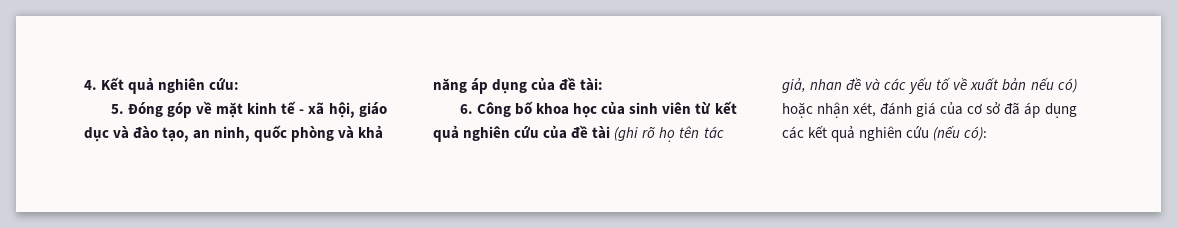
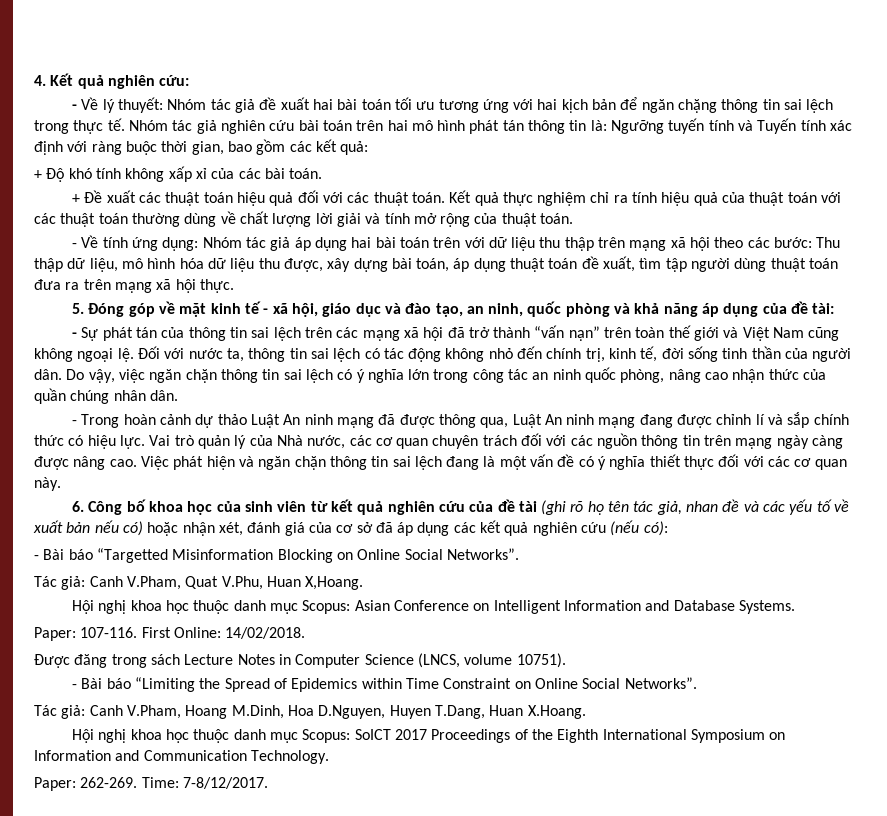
+ - Về lý thuyết: Nhóm tác giả đề xuất hai bài toán tối ưu tương ứng với hai kịch bản để ngăn chặng thông tin sai lệch trong thực tế. Nhóm tác giả nghiên cứu bài toán trên hai mô hình phát tán thông tin là: Ngưỡng tuyến tính và Tuyến tính xác định với ràng buộc thời gian, bao gồm các kết quả:
+ + Độ khó tính không xấp xỉ của các bài toán.
+ + Đề xuất các thuật toán hiệu quả đối với các thuật toán. Kết quả thực nghiệm chỉ ra tính hiệu quả của thuật toán với các thuật toán thường dùng về chất lượng lời giải và tính mở rộng của thuật toán.
+ - Về tính ứng dụng: Nhóm tác giả áp dụng hai bài toán trên với dữ liệu thu thập trên mạng xã hội theo các bước: Thu thập dữ liệu, mô hình hóa dữ liệu thu được, xây dựng bài toán, áp dụng thuật toán đề xuất, tìm tập người dùng thuật toán đưa ra trên mạng xã hội thực.
+ - Sự phát tán của thông tin sai lệch trên các mạng xã hội đã trở thành “vấn nạn” trên toàn thế giới và Việt Nam cũng không ngoại lệ. Đối với nước ta, thông tin sai lệch có tác động không nhỏ đến chính trị, kinh tế, đời sống tinh thần của người dân. Do vậy, việc ngăn chặn thông tin sai lệch có ý nghĩa lớn trong công tác an ninh quốc phòng, nâng cao nhận thức của quần chúng nhân dân.
+ - Trong hoàn cảnh dự thảo Luật An ninh mạng đã được thông qua, Luật An ninh mạng đang được chỉnh lí và sắp chính thức có hiệu lực. Vai trò quản lý của Nhà nước, các cơ quan chuyên trách đối với các nguồn thông tin trên mạng ngày càng được nâng cao. Việc phát hiện và ngăn chặn thông tin sai lệch đang là một vấn đề có ý nghĩa thiết thực đối với các cơ quan này.
+ - Bài báo “Targetted Misinformation Blocking on Online Social Networks”.
+ Tác giả: Canh V.Pham, Quat V.Phu, Huan X,Hoang.
+ Hội nghị khoa học thuộc danh mục Scopus: Asian Conference on Intelligent Information and Database Systems.
+ Paper: 107-116. First Online: 14/02/2018.
+ Được đăng trong sách Lecture Notes in Computer Science (LNCS, volume 10751).
+ - Bài báo “Limiting the Spread of Epidemics within Time Constraint on Online Social Networks”.
+ Tác giả: Canh V.Pham, Hoang M.Dinh, Hoa D.Nguyen, Huyen T.Dang, Huan X.Hoang.
+ Hội nghị khoa học thuộc danh mục Scopus: SoICT 2017 Proceedings of the Eighth International Symposium on Information and Communication Technology.
+ Paper: 262-269. Time: 7-8/12/2017.

